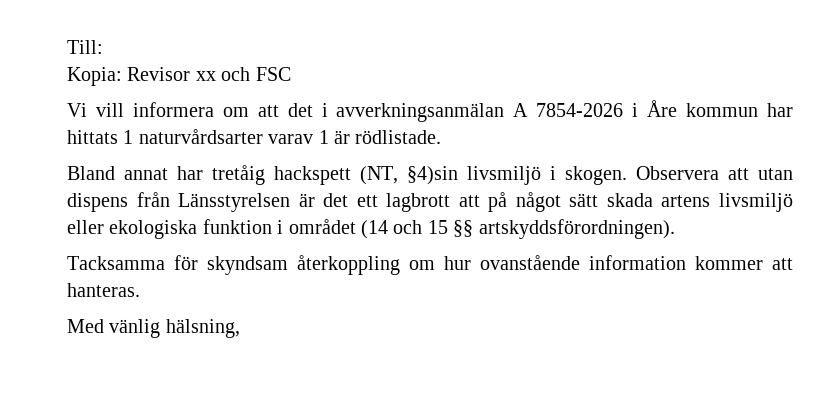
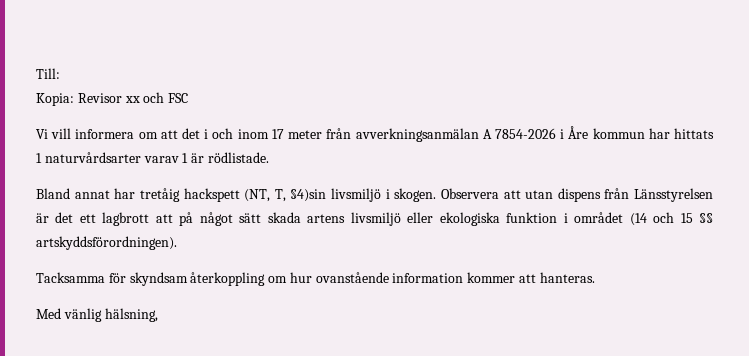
- Vi vill informera om att det i avverkningsanmälan A 7854-2026 i Åre kommun har hittats 1 naturvårdsarter varav 1 är rödlistade.
+ Vi vill informera om att det i och inom 17 meter från avverkningsanmälan A 7854-2026 i Åre kommun har hittats 1 naturvårdsarter varav 1 är rödlistade.
- Bland annat har tretåig hackspett (NT, §4)sin livsmiljö i skogen.
+ Bland annat har tretåig hackspett (NT, T, §4)sin livsmiljö i skogen.

